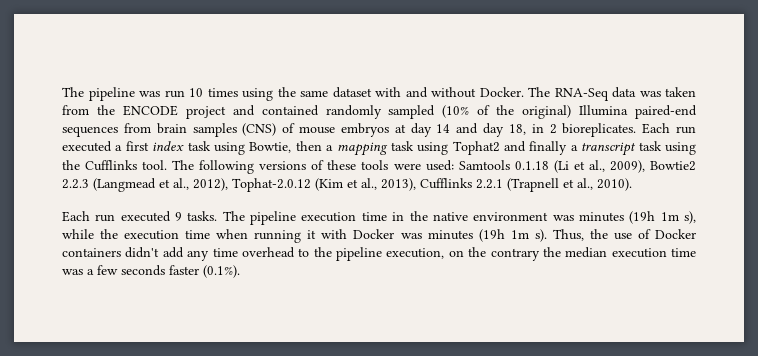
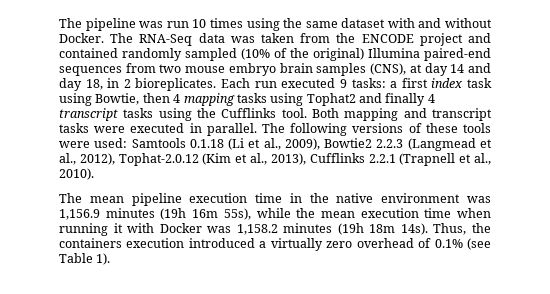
- The RNA-Seq data was taken from the ENCODE project and contained randomly sampled (10% of the original) Illumina paired-end sequences from brain samples (CNS) of mouse embryos at day 14 and day 18, in 2 bioreplicates.
+ The RNA-Seq data was taken from the ENCODE project and contained randomly sampled (10% of the original) Illumina paired-end sequences from two mouse embryo brain samples (CNS), at day 14 and day 18, in 2 bioreplicates.
- Each run executed a first index task using Bowtie, then a mapping task using Tophat2 and finally a transcript task using the Cufflinks tool.
+ Each run executed 9 tasks: a first index task using Bowtie, then 4 mapping tasks using Tophat2 and finally 4 transcript tasks using the Cufflinks tool.
+ Both mapping and transcript tasks were executed in parallel.
- Each run executed 9 tasks. The pipeline execution time in the native environment was minutes (19h 1m s), while the execution time when running it with Docker was minutes (19h 1m s). Thus, the use of Docker containers didn't add any time overhead to the pipeline execution, on the contrary the median execution time was a few seconds faster (0.1%).
+ The mean pipeline execution time in the native environment was 1,156.9 minutes (19h 16m 55s), while the mean execution time when running it with Docker was 1,158.2 minutes (19h 18m 14s). Thus, the containers execution introduced a virtually zero overhead of 0.1% (see Table 1).

